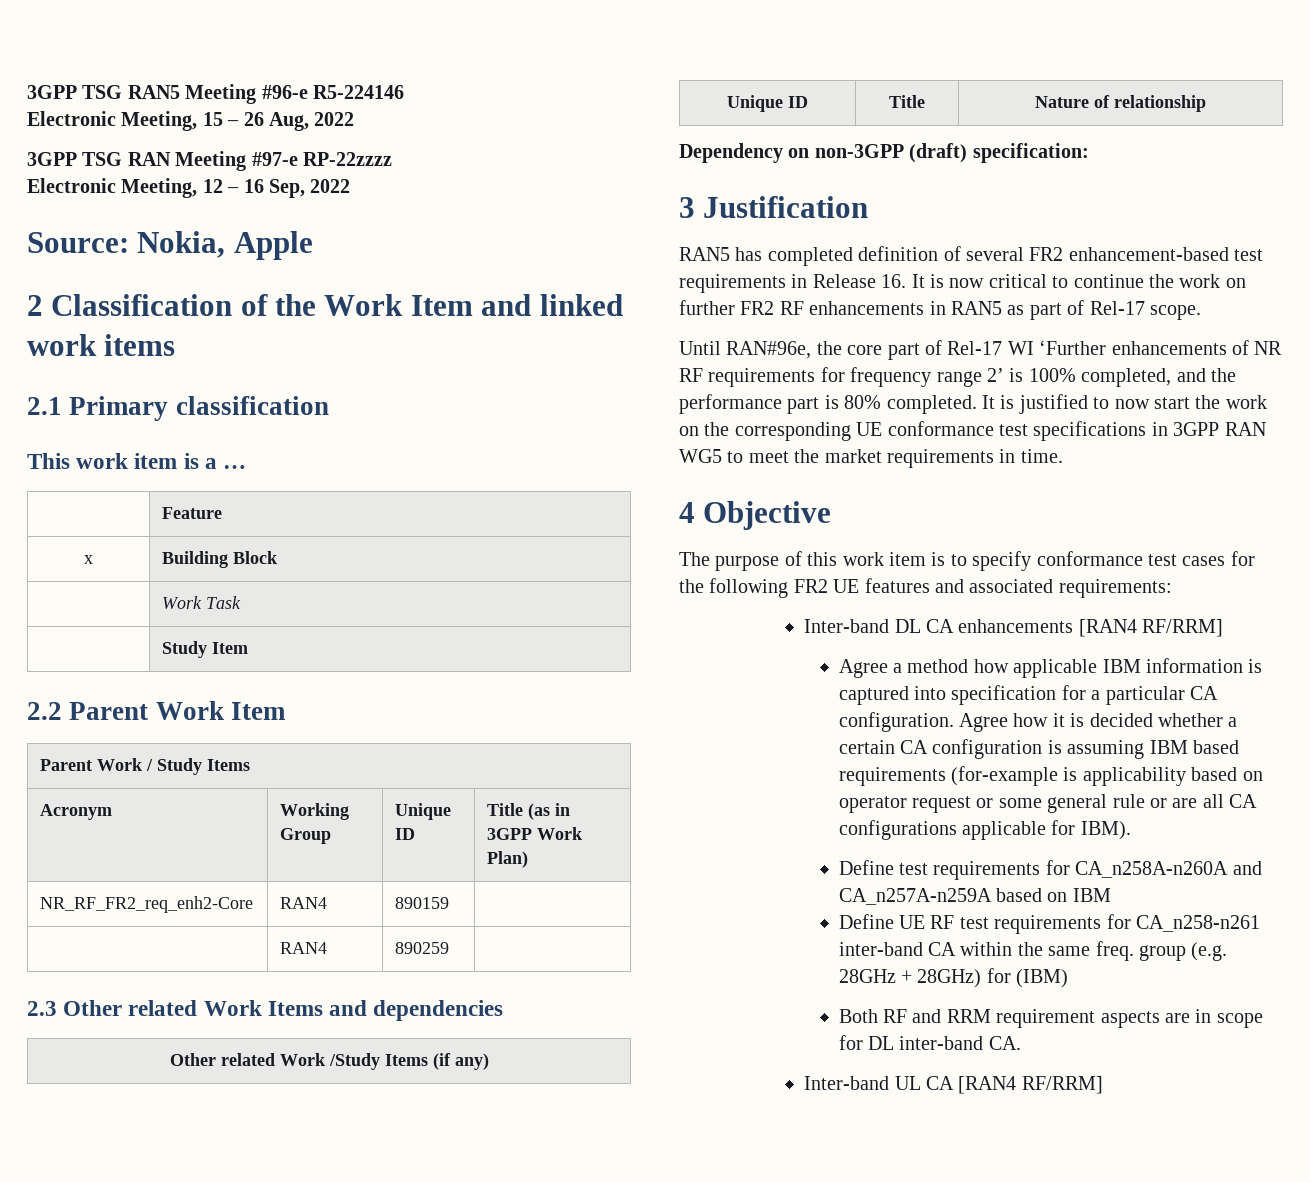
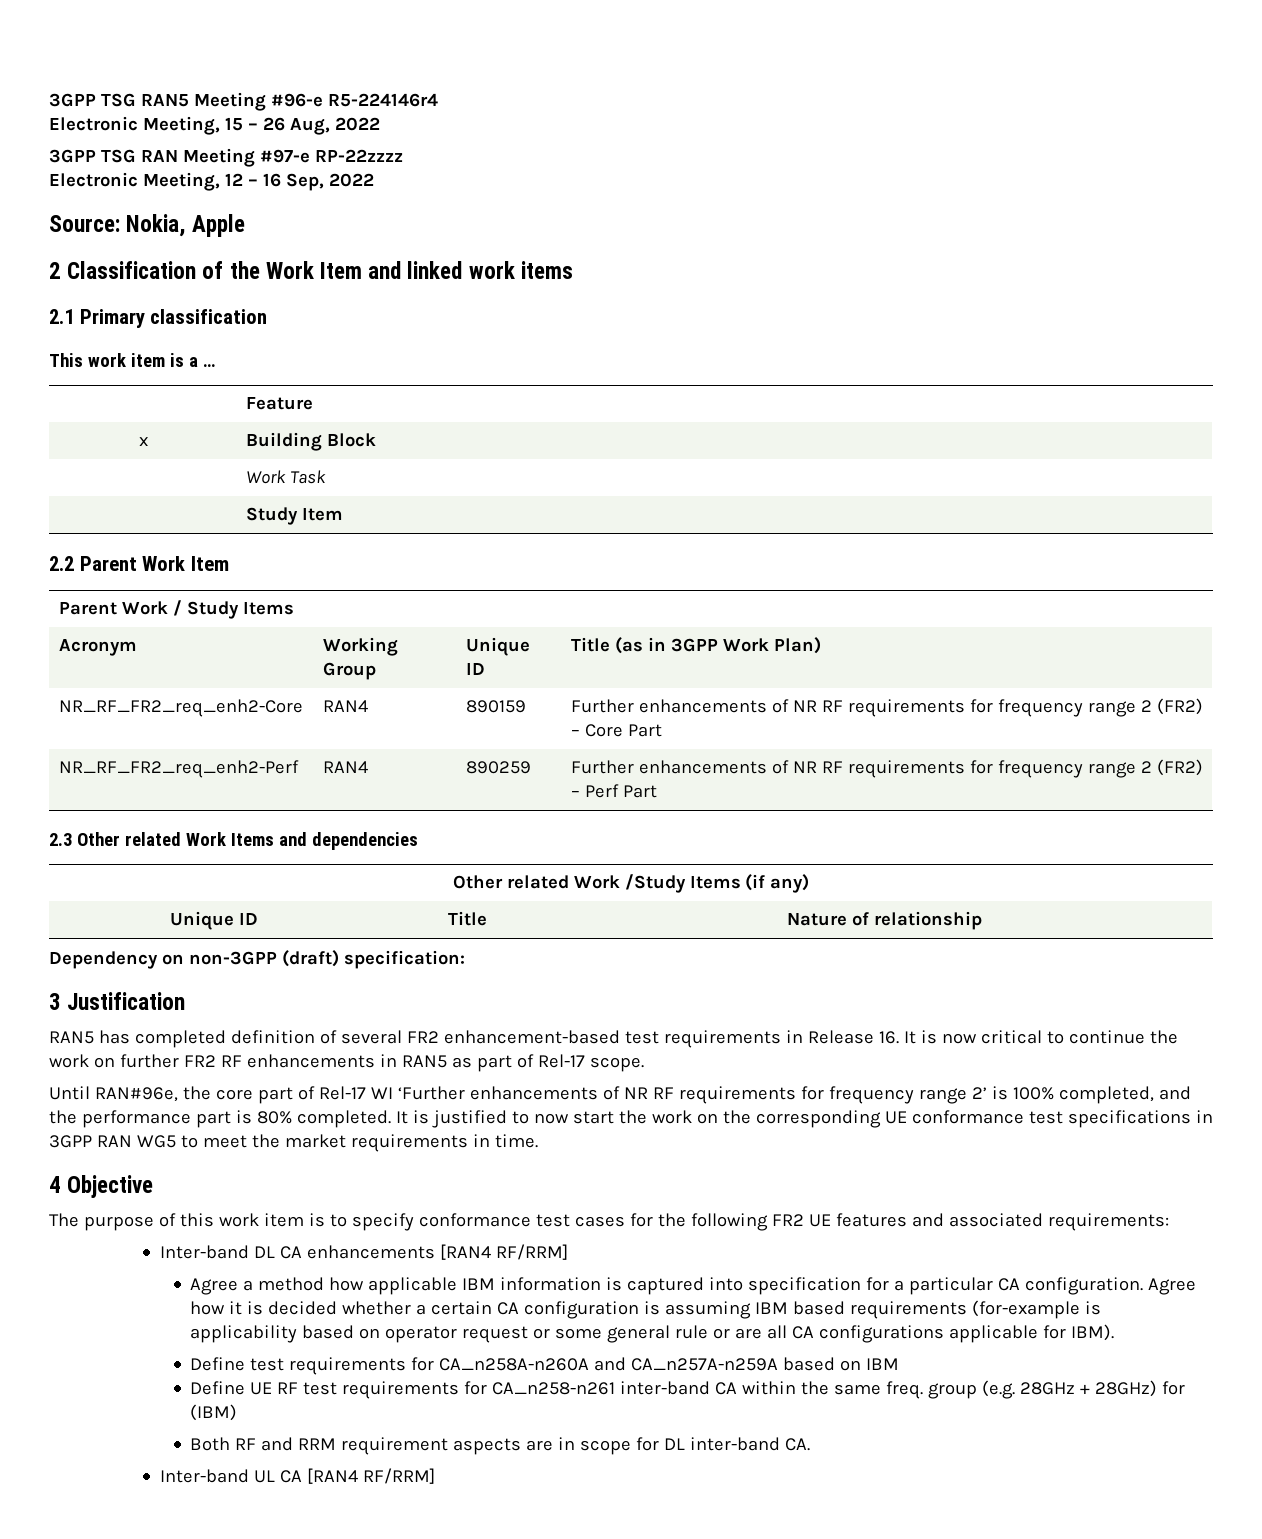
- 3GPP TSG RAN5 Meeting #96-e R5-224146
+ 3GPP TSG RAN5 Meeting #96-e R5-224146r4
- NR_RF_FR2_req_enh2-Core | RAN4 | 890159 |
- | RAN4 | 890259 |
+ NR_RF_FR2_req_enh2-Core | RAN4 | 890159 | Further enhancements of NR RF requirements for frequency range 2 (FR2) – Core Part
+ NR_RF_FR2_req_enh2-Perf | RAN4 | 890259 | Further enhancements of NR RF requirements for frequency range 2 (FR2) – Perf Part

